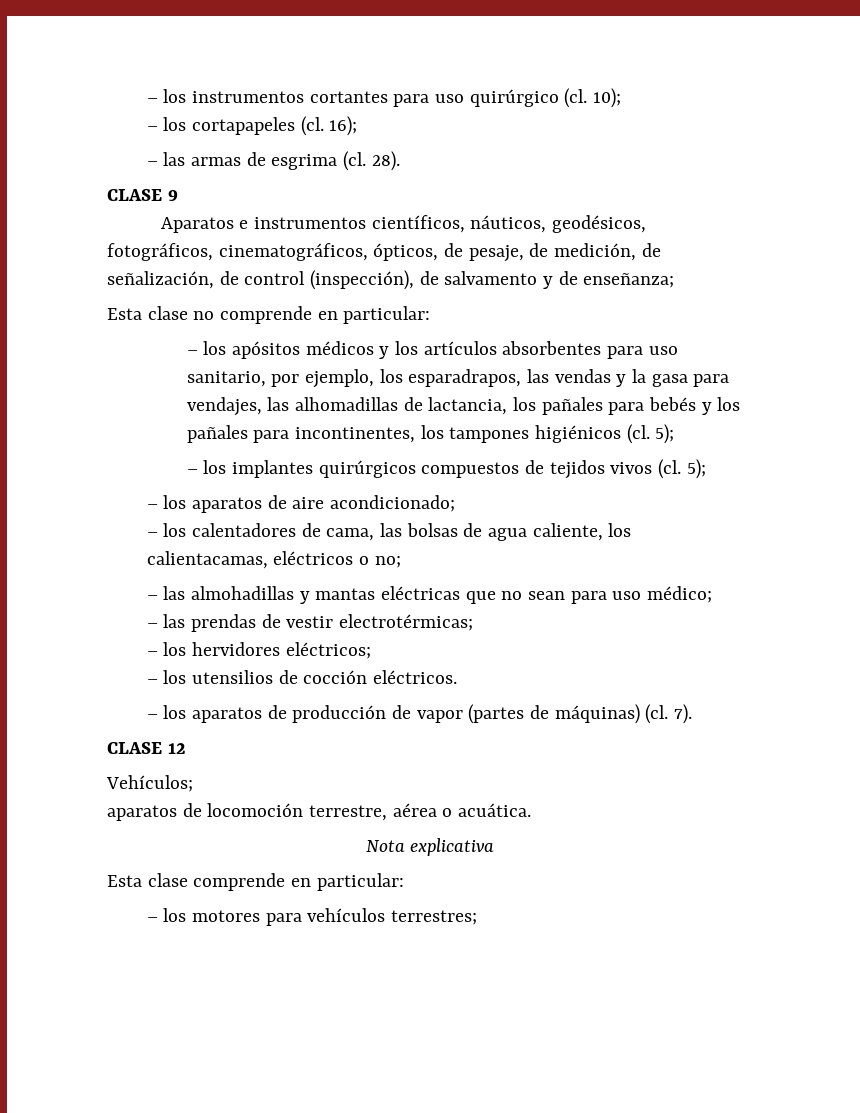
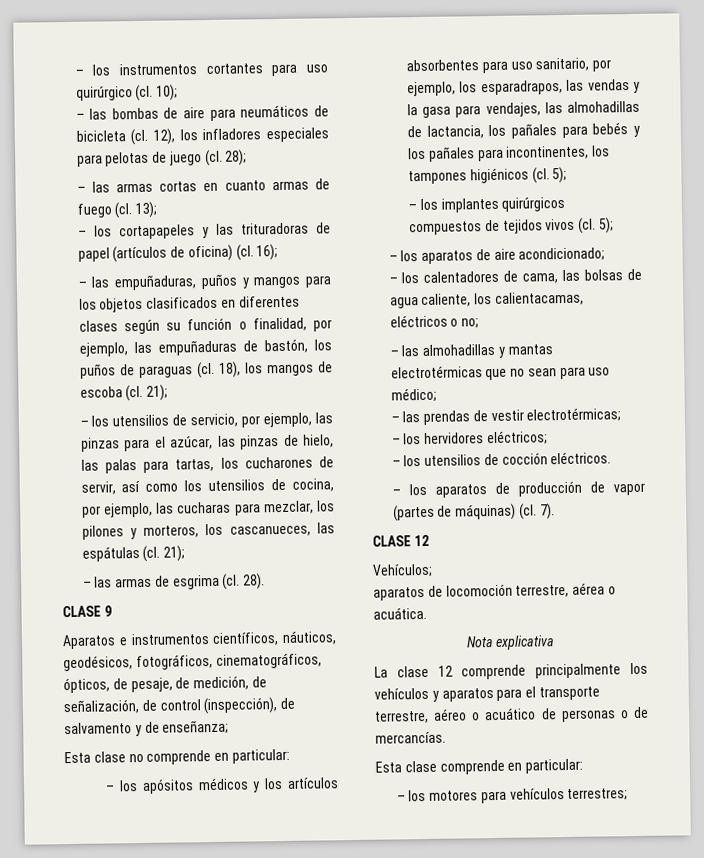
- – los cortapapeles (cl. 16);
+ – las bombas de aire para neumáticos de bicicleta (cl. 12), los infladores especiales para pelotas de juego (cl. 28);
+ – las armas cortas en cuanto armas de fuego (cl. 13);
+ – los cortapapeles y las trituradoras de papel (artículos de oficina) (cl. 16);
+ – las empuñaduras, puños y mangos para los objetos clasificados en diferentes clases según su función o finalidad, por ejemplo, las empuñaduras de bastón, los puños de paraguas (cl. 18), los mangos de escoba (cl. 21);
+ – los utensilios de servicio, por ejemplo, las pinzas para el azúcar, las pinzas de hielo, las palas para tartas, los cucharones de servir, así como los utensilios de cocina, por ejemplo, las cucharas para mezclar, los pilones y morteros, los cascanueces, las espátulas (cl. 21);
- – los apósitos médicos y los artículos absorbentes para uso sanitario, por ejemplo, los esparadrapos, las vendas y la gasa para vendajes, las alhomadillas de lactancia, los pañales para bebés y los pañales para incontinentes, los tampones higiénicos (cl.
+ – los apósitos médicos y los artículos absorbentes para uso sanitario, por ejemplo, los esparadrapos, las vendas y la gasa para vendajes, las almohadillas de lactancia, los pañales para bebés y los pañales para incontinentes, los tampones higiénicos (cl.
- – las almohadillas y mantas eléctricas que no sean para uso médico;
+ – las almohadillas y mantas electrotérmicas que no sean para uso médico;
+ La clase 12 comprende principalmente los vehículos y aparatos para el transporte terrestre, aéreo o acuático de personas o de mercancías.

